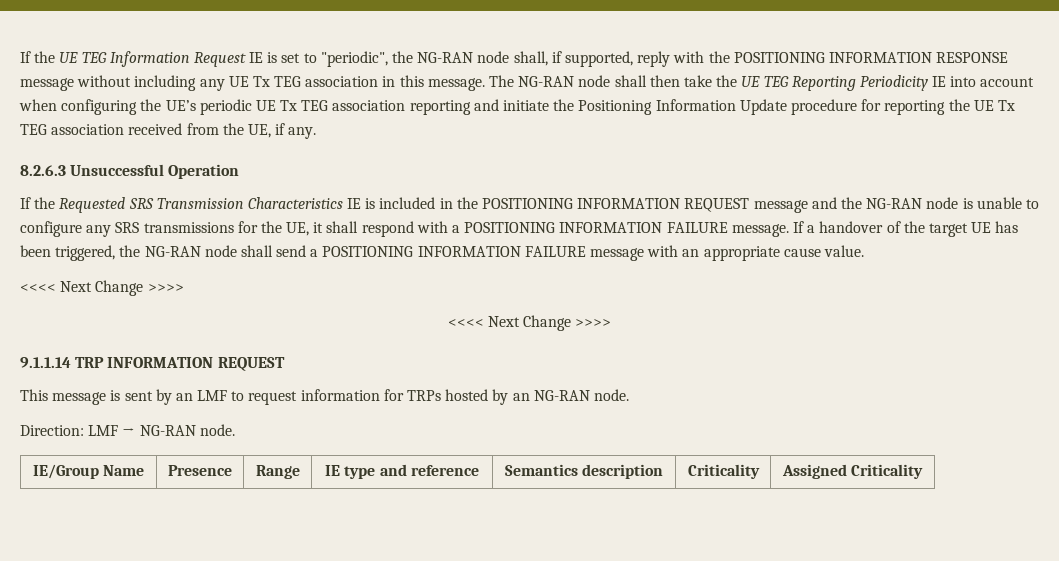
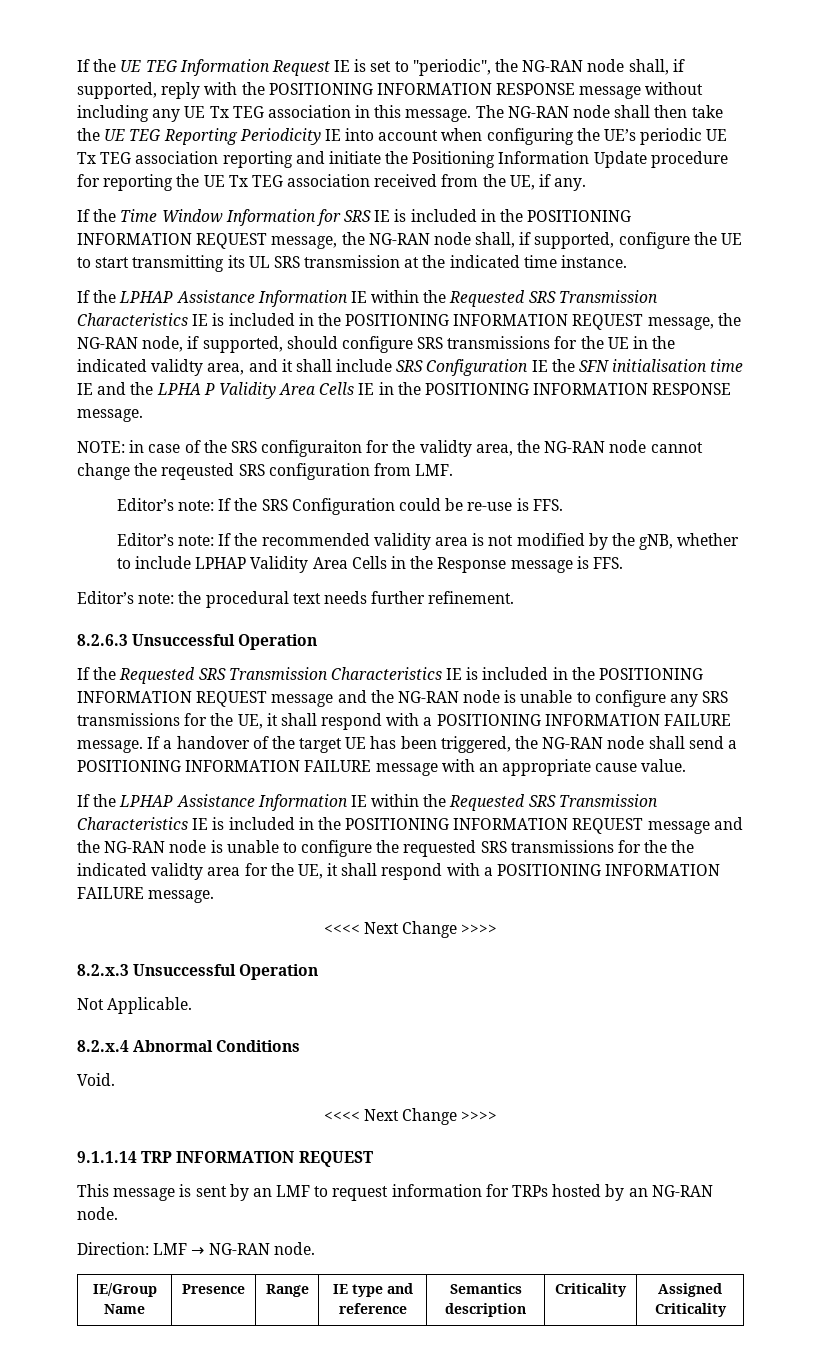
+ If the Time Window Information for SRS IE is included in the POSITIONING INFORMATION REQUEST message, the NG-RAN node shall, if supported, configure the UE to start transmitting its UL SRS transmission at the indicated time instance.
+ If the LPHAP Assistance Information IE within the Requested SRS Transmission Characteristics IE is included in the POSITIONING INFORMATION REQUEST message, the NG-RAN node, if supported, should configure SRS transmissions for the UE in the indicated validty area, and it shall include SRS Configuration IE the SFN initialisation time IE and the LPHA P Validity Area Cells IE in the POSITIONING INFORMATION RESPONSE message.
+ NOTE: in case of the SRS configuraiton for the validty area, the NG-RAN node cannot change the reqeusted SRS configuration from LMF.
+ Editor’s note: If the SRS Configuration could be re-use is FFS.
+ Editor’s note: If the recommended validity area is not modified by the gNB, whether to include LPHAP Validity Area Cells in the Response message is FFS.
+ Editor’s note: the procedural text needs further refinement.
  If a handover of the target UE has been triggered, the NG-RAN node shall send a POSITIONING INFORMATION FAILURE message with an appropriate cause value.
+ If the LPHAP Assistance Information IE within the Requested SRS Transmission Characteristics IE is included in the POSITIONING INFORMATION REQUEST message and the NG-RAN node is unable to configure the requested SRS transmissions for the the indicated validty area for the UE, it shall respond with a POSITIONING INFORMATION FAILURE message.
  <<<< Next Change >>>>
+ 8.2.x.3 Unsuccessful Operation
+ Not Applicable.
+ 8.2.x.4 Abnormal Conditions
+ Void.

